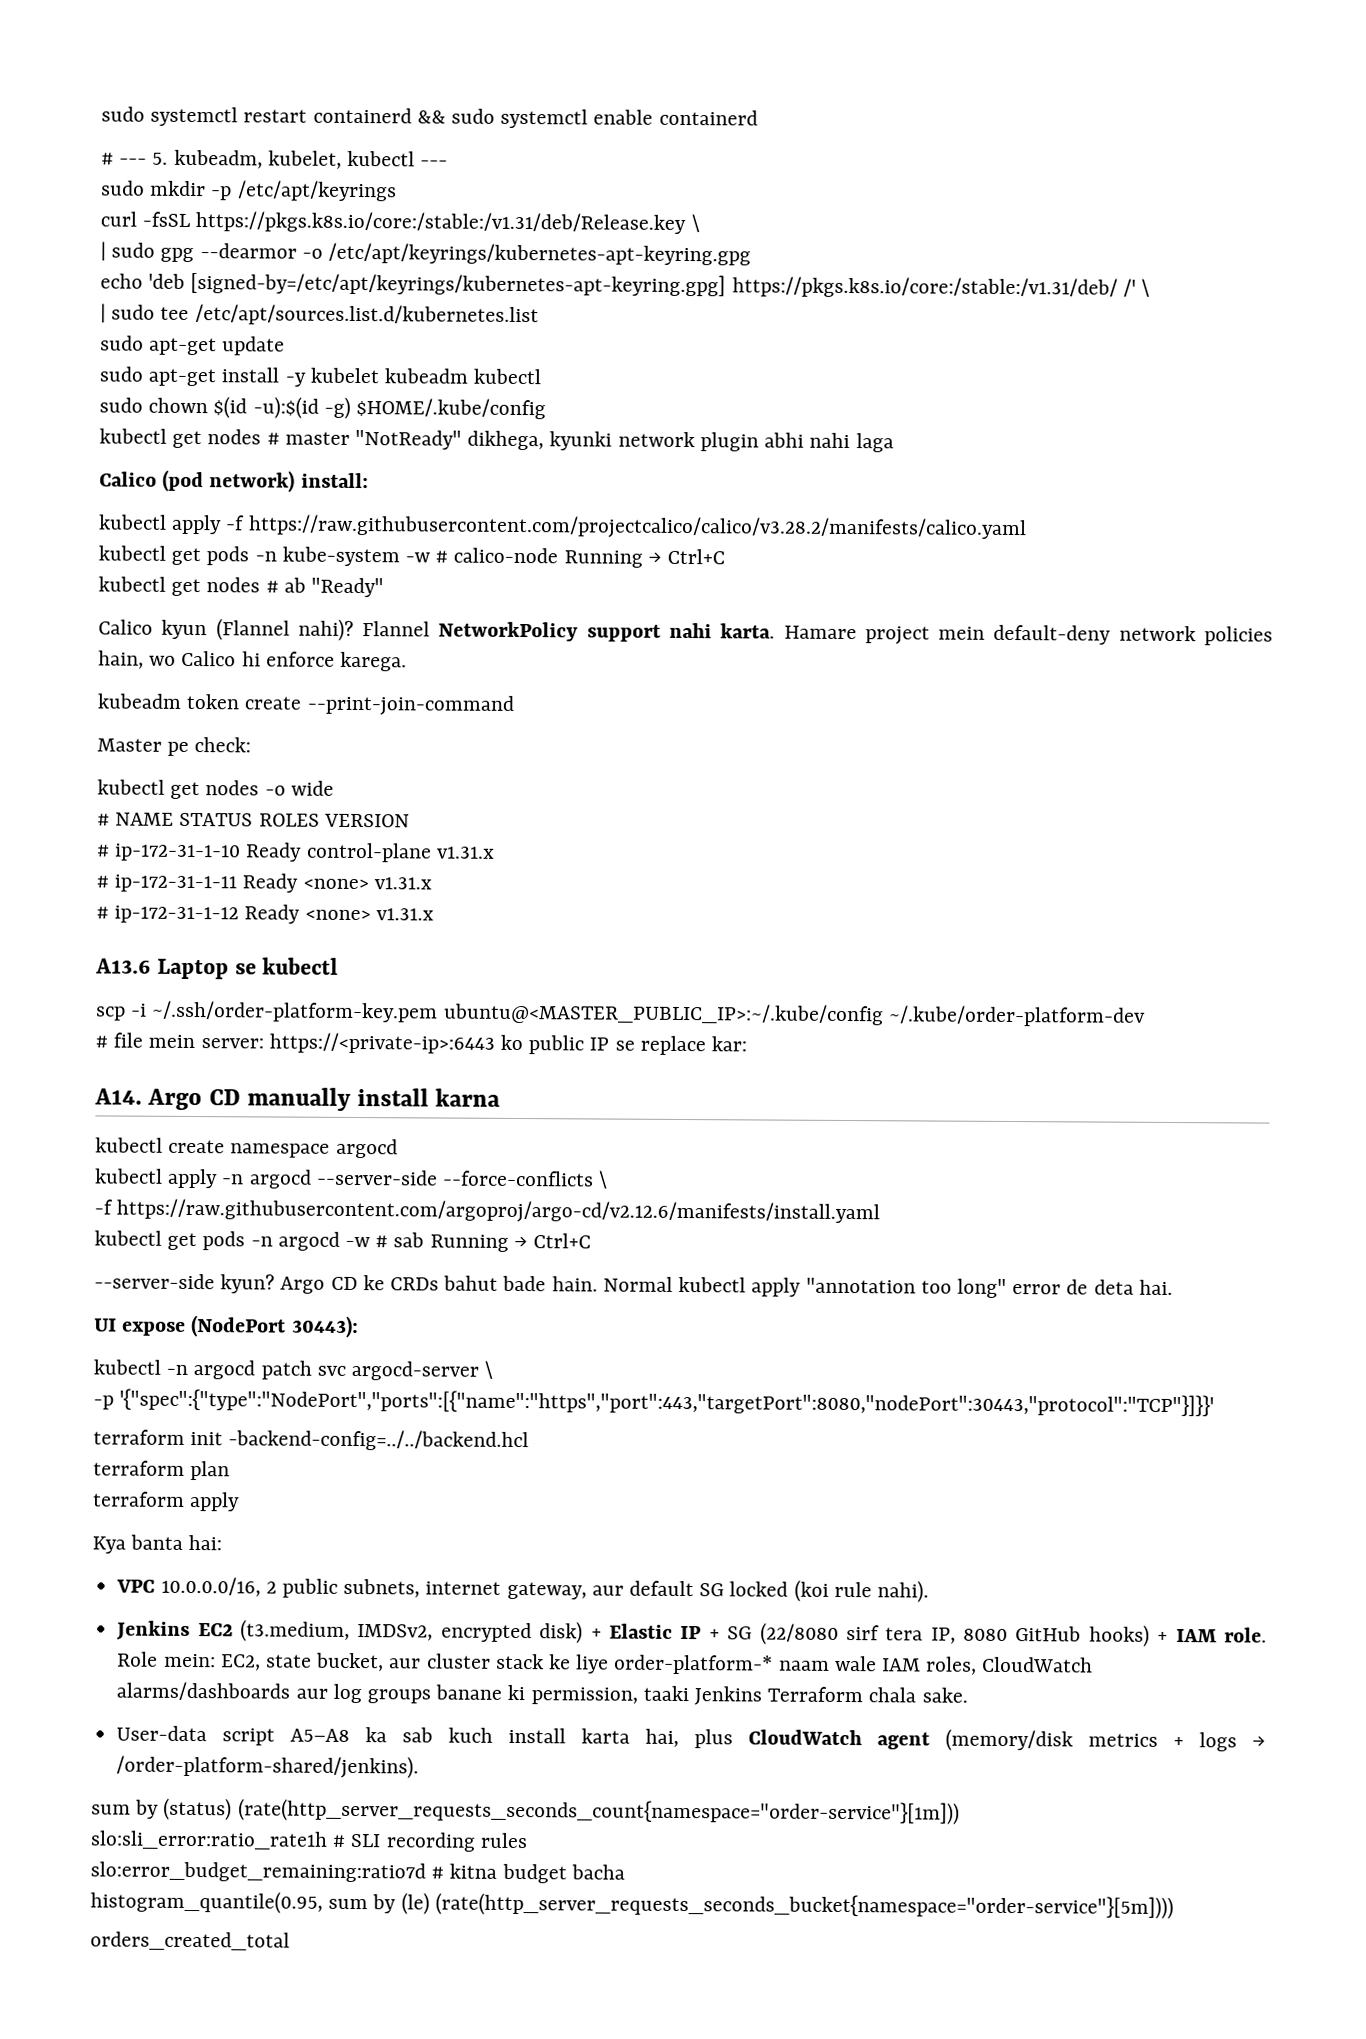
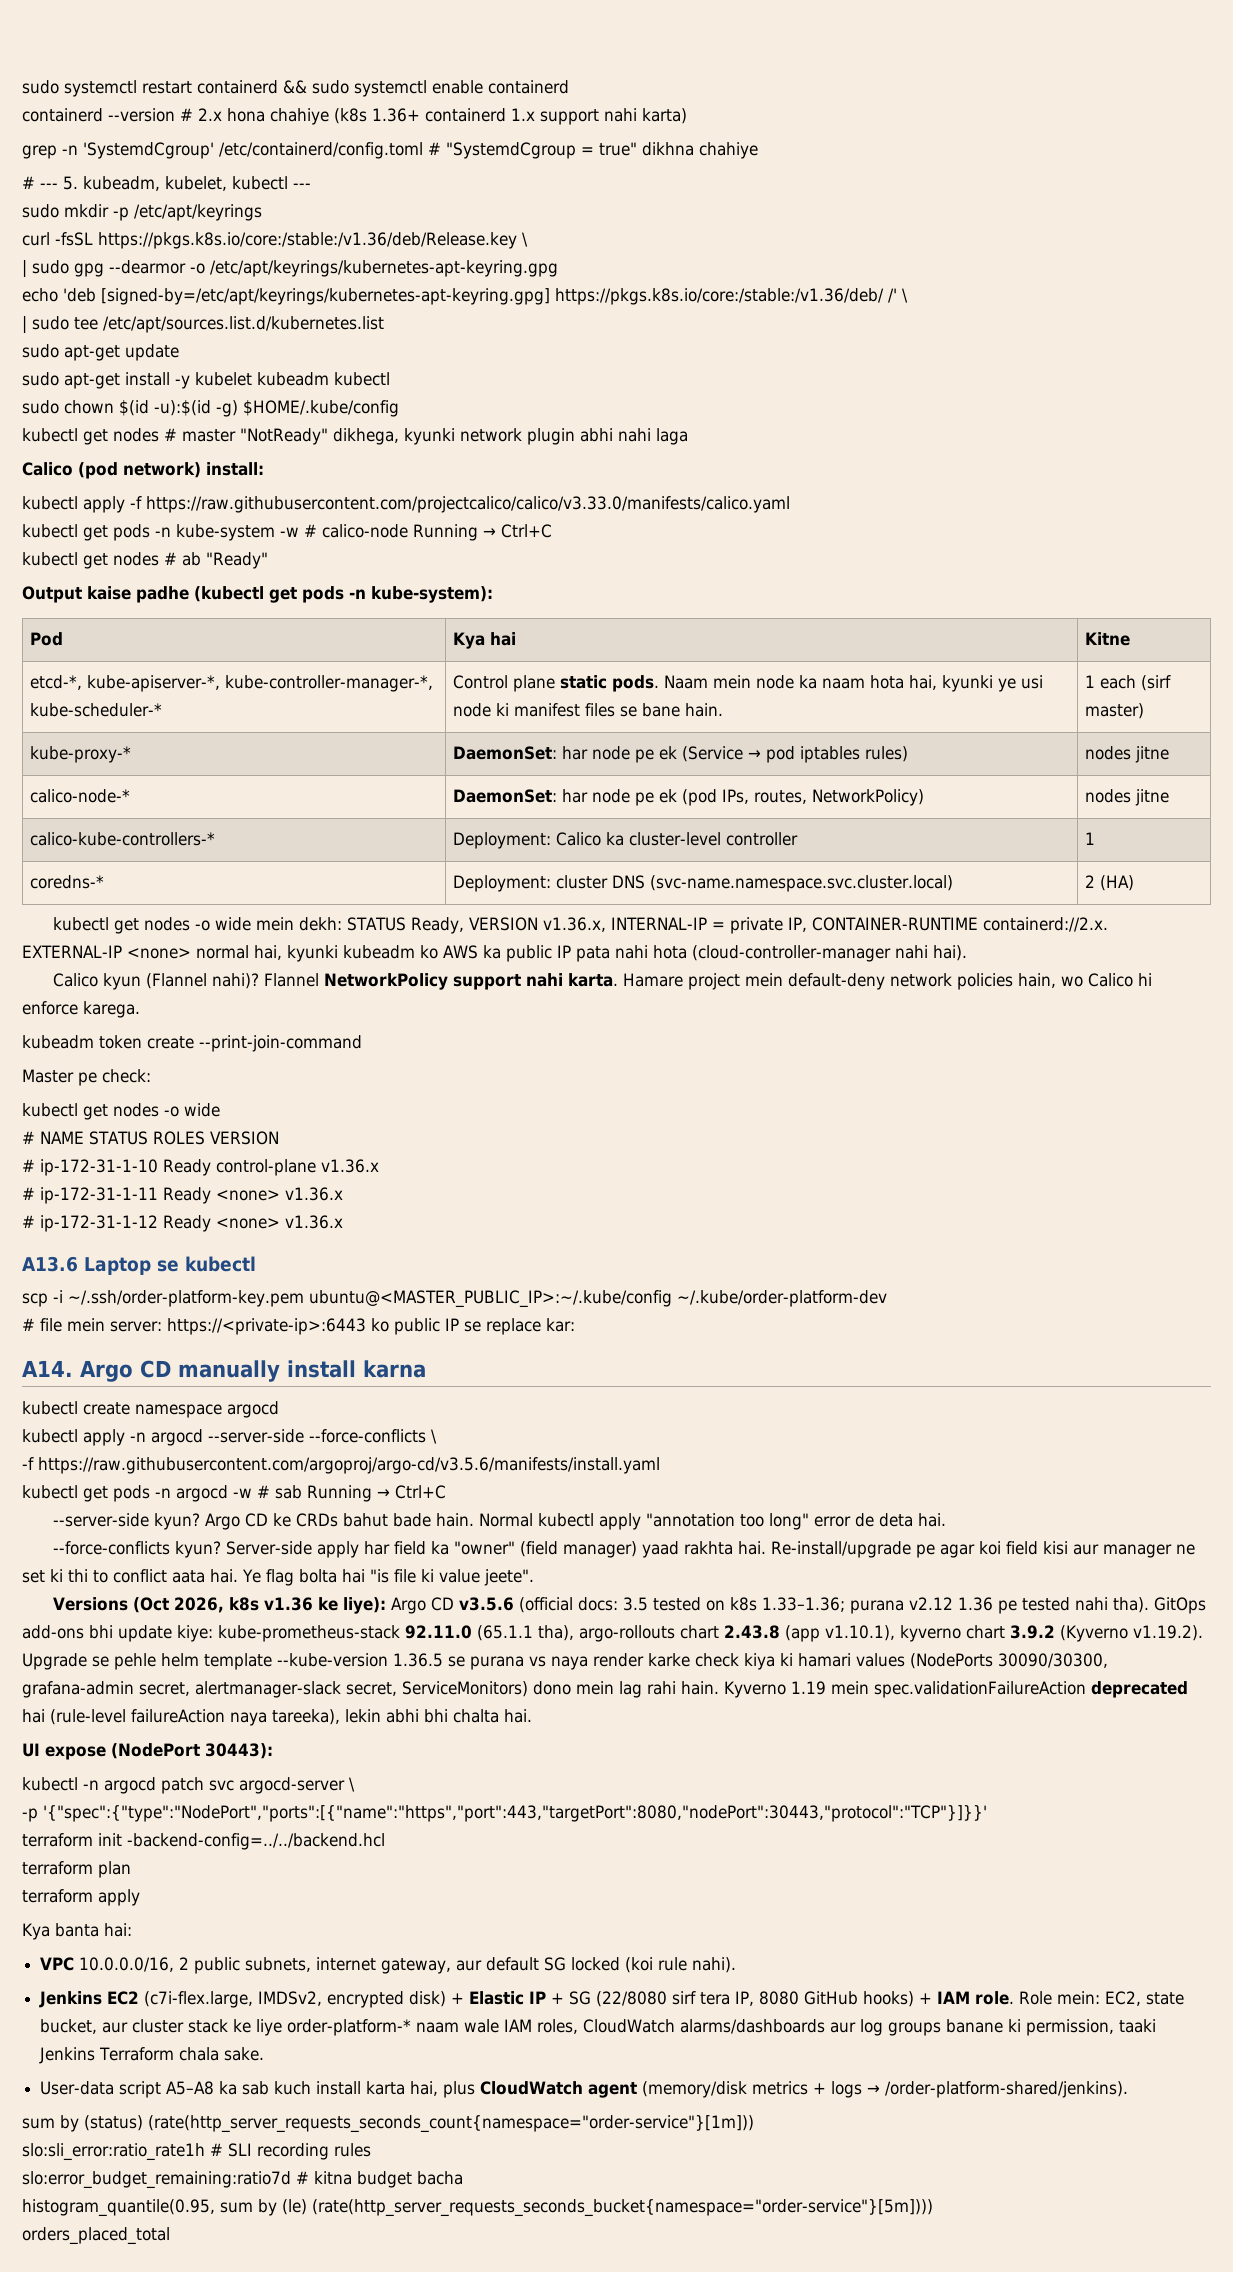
+ containerd --version # 2.x hona chahiye (k8s 1.36+ containerd 1.x support nahi karta)
+ grep -n 'SystemdCgroup' /etc/containerd/config.toml # "SystemdCgroup = true" dikhna chahiye
- curl -fsSL https://pkgs.k8s.io/core:/stable:/v1.31/deb/Release.key \
+ curl -fsSL https://pkgs.k8s.io/core:/stable:/v1.36/deb/Release.key \
- echo 'deb [signed-by=/etc/apt/keyrings/kubernetes-apt-keyring.gpg] https://pkgs.k8s.io/core:/stable:/v1.31/deb/ /' \
+ echo 'deb [signed-by=/etc/apt/keyrings/kubernetes-apt-keyring.gpg] https://pkgs.k8s.io/core:/stable:/v1.36/deb/ /' \
- kubectl apply -f https://raw.githubusercontent.com/projectcalico/calico/v3.28.2/manifests/calico.yaml
+ kubectl apply -f https://raw.githubusercontent.com/projectcalico/calico/v3.33.0/manifests/calico.yaml
+ Output kaise padhe (kubectl get pods -n kube-system):
+ Pod | Kya hai | Kitne
+ etcd-*, kube-apiserver-*, kube-controller-manager-*, kube-scheduler-* | Control plane static pods. Naam mein node ka naam hota hai, kyunki ye usi node ki manifest files se bane hain. | 1 each (sirf master)
+ kube-proxy-* | DaemonSet: har node pe ek (Service → pod iptables rules) | nodes jitne
+ calico-node-* | DaemonSet: har node pe ek (pod IPs, routes, NetworkPolicy) | nodes jitne
+ calico-kube-controllers-* | Deployment: Calico ka cluster-level controller | 1
+ coredns-* | Deployment: cluster DNS (svc-name.namespace.svc.cluster.local) | 2 (HA)
+ kubectl get nodes -o wide mein dekh: STATUS Ready, VERSION v1.36.x, INTERNAL-IP = private IP, CONTAINER-RUNTIME containerd://2.x. EXTERNAL-IP <none> normal hai, kyunki kubeadm ko AWS ka public IP pata nahi hota (cloud-controller-manager nahi hai).
- # ip-172-31-1-10 Ready control-plane v1.31.x
+ # ip-172-31-1-10 Ready control-plane v1.36.x
- # ip-172-31-1-11 Ready <none> v1.31.x
+ # ip-172-31-1-11 Ready <none> v1.36.x
- # ip-172-31-1-12 Ready <none> v1.31.x
+ # ip-172-31-1-12 Ready <none> v1.36.x
- -f https://raw.githubusercontent.com/argoproj/argo-cd/v2.12.6/manifests/install.yaml
+ -f https://raw.githubusercontent.com/argoproj/argo-cd/v3.5.6/manifests/install.yaml
+ --force-conflicts kyun? Server-side apply har field ka "owner" (field manager) yaad rakhta hai. Re-install/upgrade pe agar koi field kisi aur manager ne set ki thi to conflict aata hai. Ye flag bolta hai "is file ki value jeete".
+ Versions (Oct 2026, k8s v1.36 ke liye): Argo CD v3.5.6 (official docs: 3.5 tested on k8s 1.33–1.36; purana v2.12 1.36 pe tested nahi tha). GitOps add-ons bhi update kiye: kube-prometheus-stack 92.11.0 (65.1.1 tha), argo-rollouts chart 2.43.8 (app v1.10.1), kyverno chart 3.9.2 (Kyverno v1.19.2). Upgrade se pehle helm template --kube-version 1.36.5 se purana vs naya render karke check kiya ki hamari values (NodePorts 30090/30300, grafana-admin secret, alertmanager-slack secret, ServiceMonitors) dono mein lag rahi hain. Kyverno 1.19 mein spec.validationFailureAction deprecated hai (rule-level failureAction naya tareeka), lekin abhi bhi chalta hai.
- Jenkins EC2 (t3.medium, IMDSv2, encrypted disk) + Elastic IP + SG (22/8080 sirf tera IP, 8080 GitHub hooks) + IAM role.
+ Jenkins EC2 (c7i-flex.large, IMDSv2, encrypted disk) + Elastic IP + SG (22/8080 sirf tera IP, 8080 GitHub hooks) + IAM role.
- orders_created_total
+ orders_placed_total

